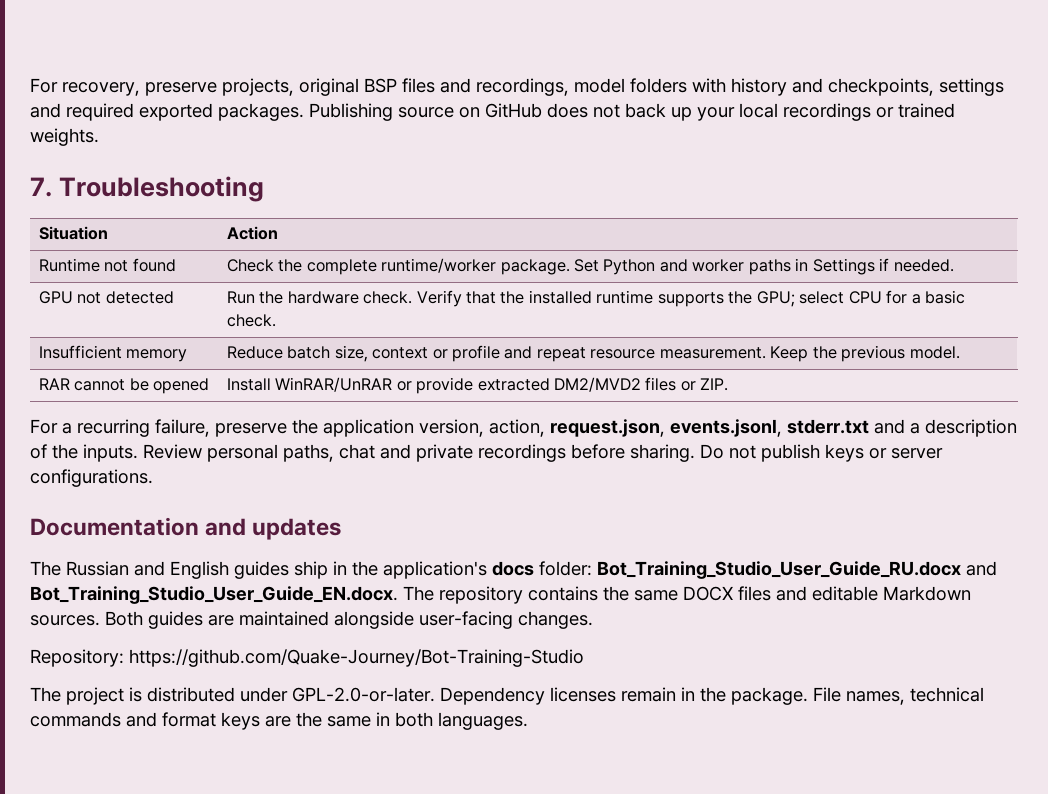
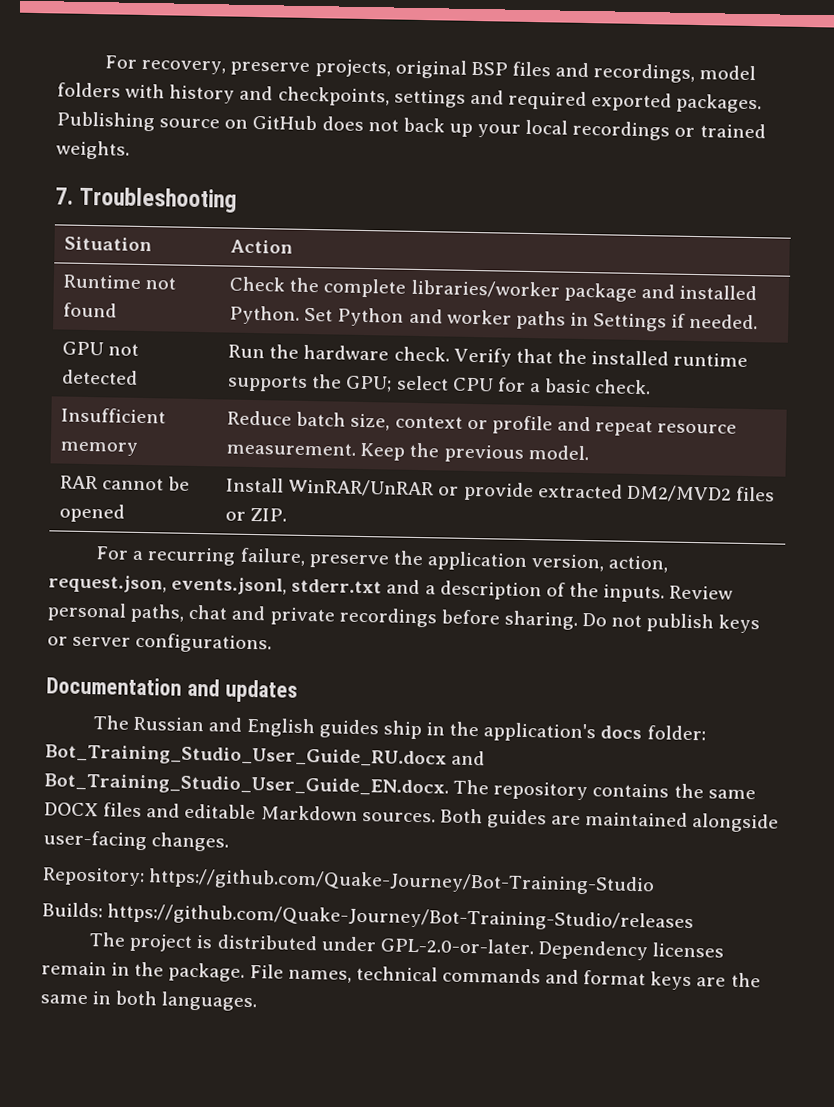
- Runtime not found | Check the complete runtime/worker package. Set Python and worker paths in Settings if needed.
+ Runtime not found | Check the complete libraries/worker package and installed Python. Set Python and worker paths in Settings if needed.
+ Builds: https://github.com/Quake-Journey/Bot-Training-Studio/releases

